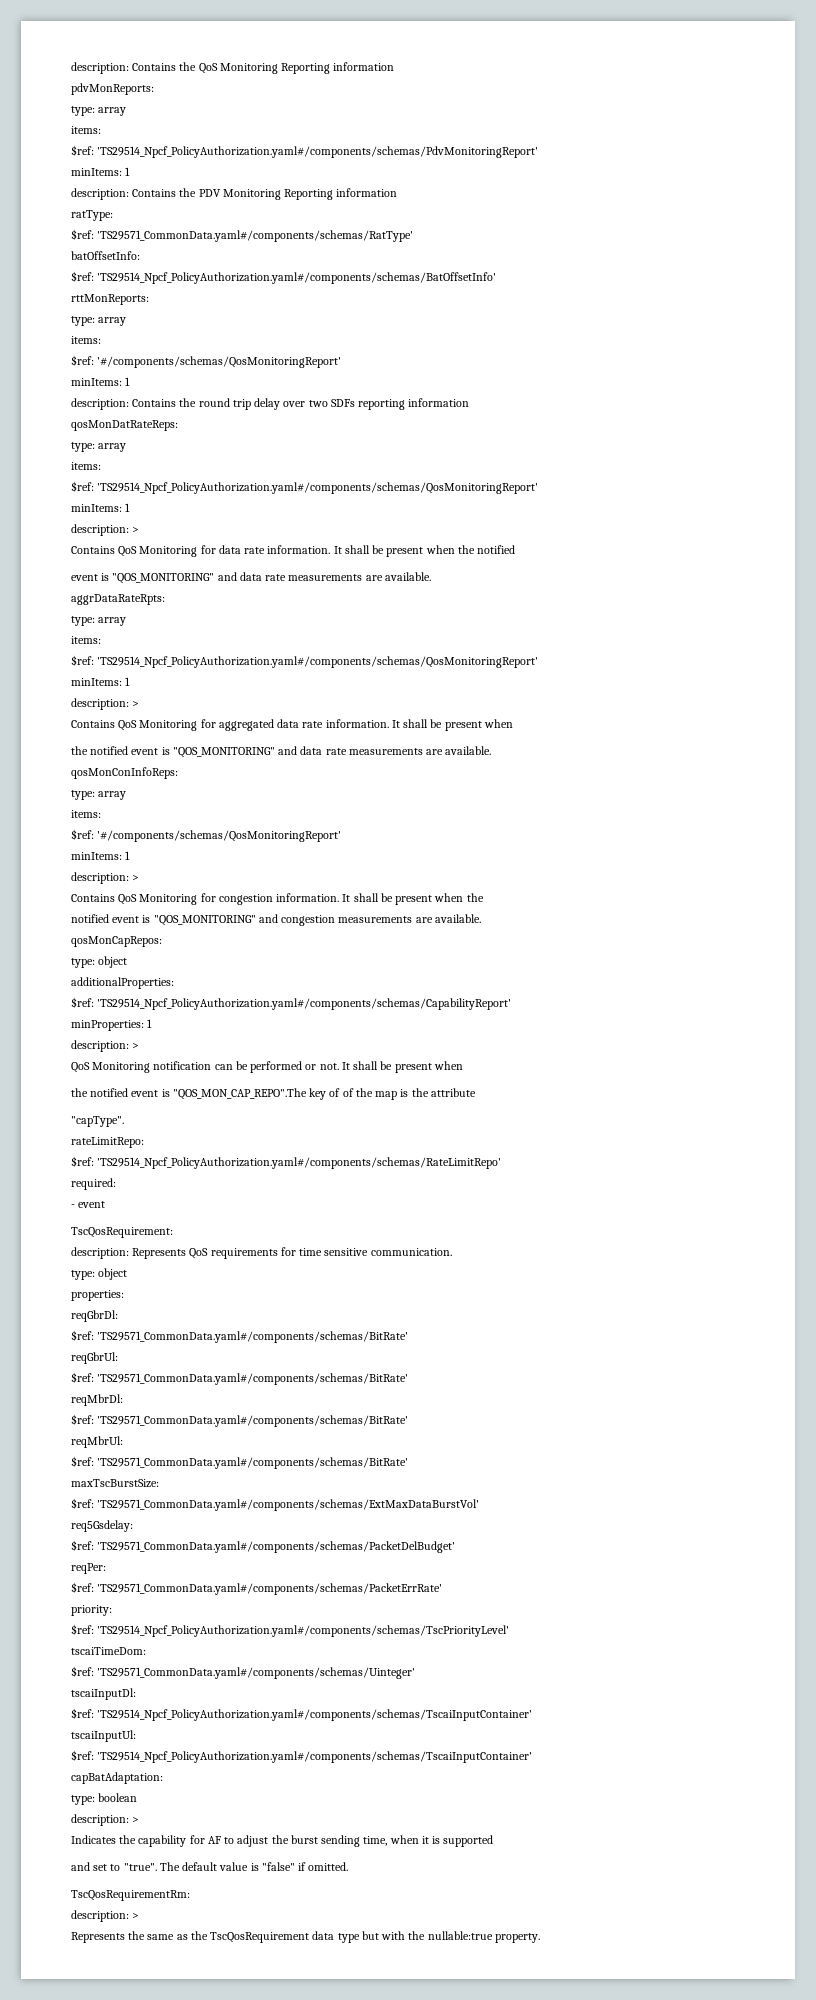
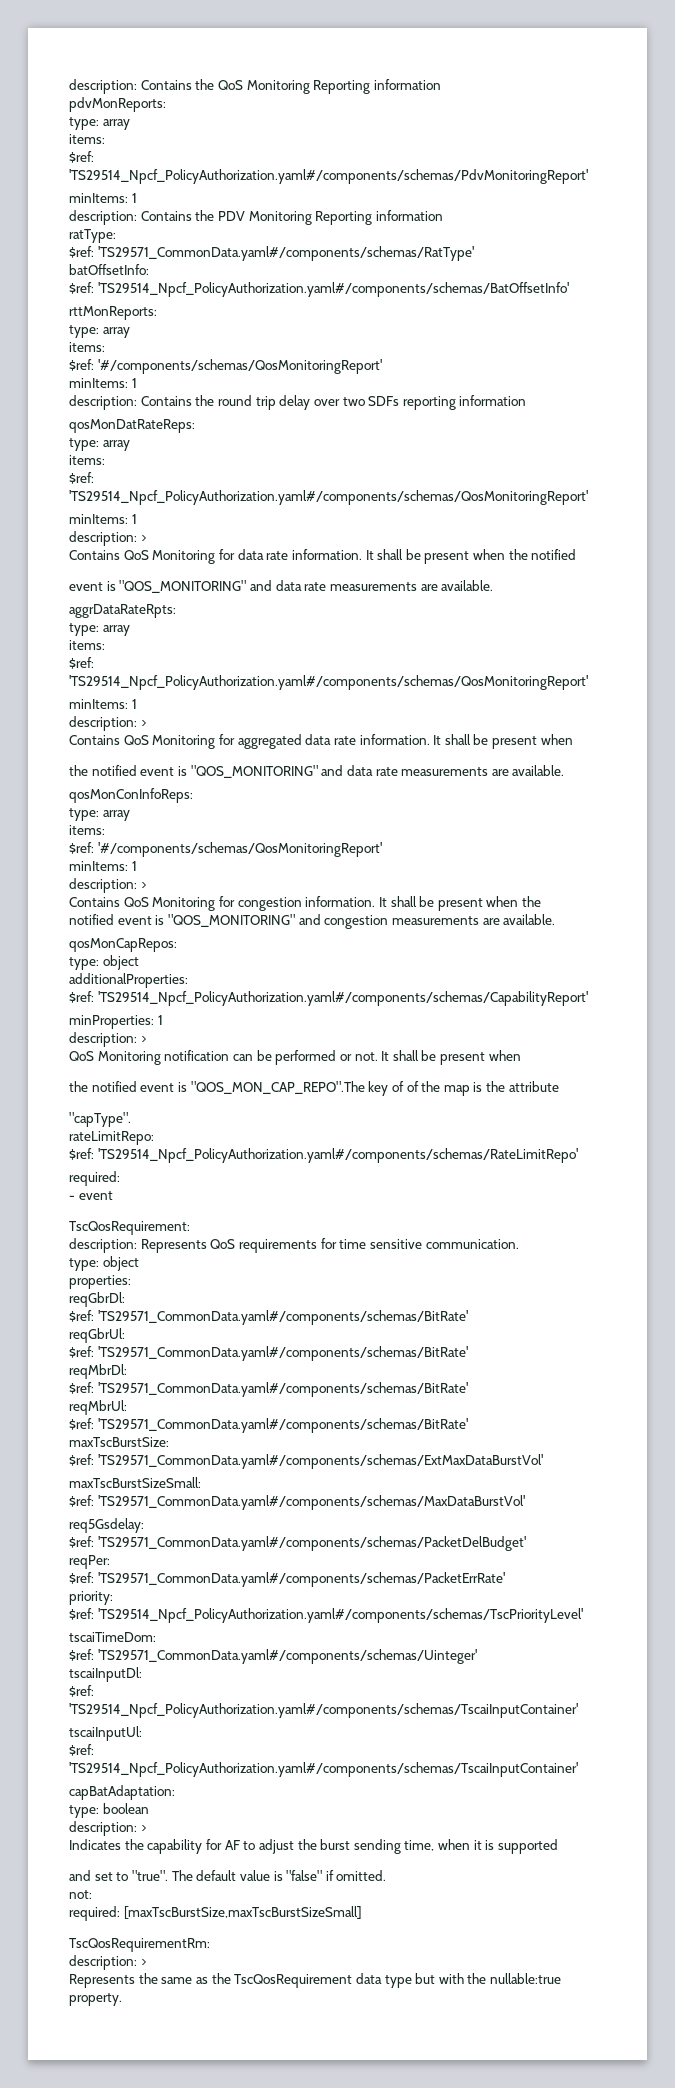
+ maxTscBurstSizeSmall:
+ $ref: 'TS29571_CommonData.yaml#/components/schemas/MaxDataBurstVol'
+ not:
+ required: [maxTscBurstSize,maxTscBurstSizeSmall]

